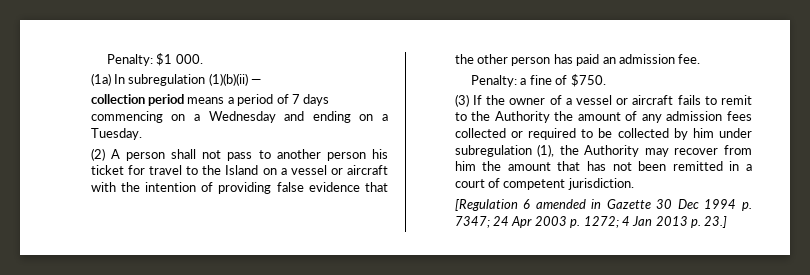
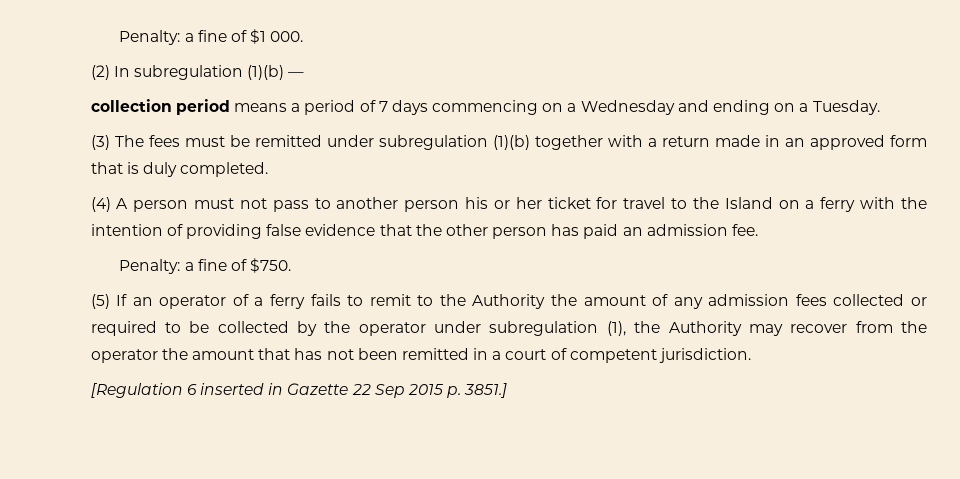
- Penalty: $1 000.
+ Penalty: a fine of $1 000.
- (1a) In subregulation (1)(b)(ii) —
+ (2) In subregulation (1)(b) —
- (2) A person shall not pass to another person his ticket for travel to the Island on a vessel or aircraft with the intention of providing false evidence that the other person has paid an admission fee.
+ (3) The fees must be remitted under subregulation (1)(b) together with a return made in an approved form that is duly completed.
+ (4) A person must not pass to another person his or her ticket for travel to the Island on a ferry with the intention of providing false evidence that the other person has paid an admission fee.
- (3) If the owner of a vessel or aircraft fails to remit to the Authority the amount of any admission fees collected or required to be collected by him under subregulation (1), the Authority may recover from him the amount that has not been remitted in a court of competent jurisdiction.
+ (5) If an operator of a ferry fails to remit to the Authority the amount of any admission fees collected or required to be collected by the operator under subregulation (1), the Authority may recover from the operator the amount that has not been remitted in a court of competent jurisdiction.
- [Regulation 6 amended in Gazette 30 Dec 1994 p. 7347; 24 Apr 2003 p. 1272; 4 Jan 2013 p. 23.]
+ [Regulation 6 inserted in Gazette 22 Sep 2015 p. 3851.]

